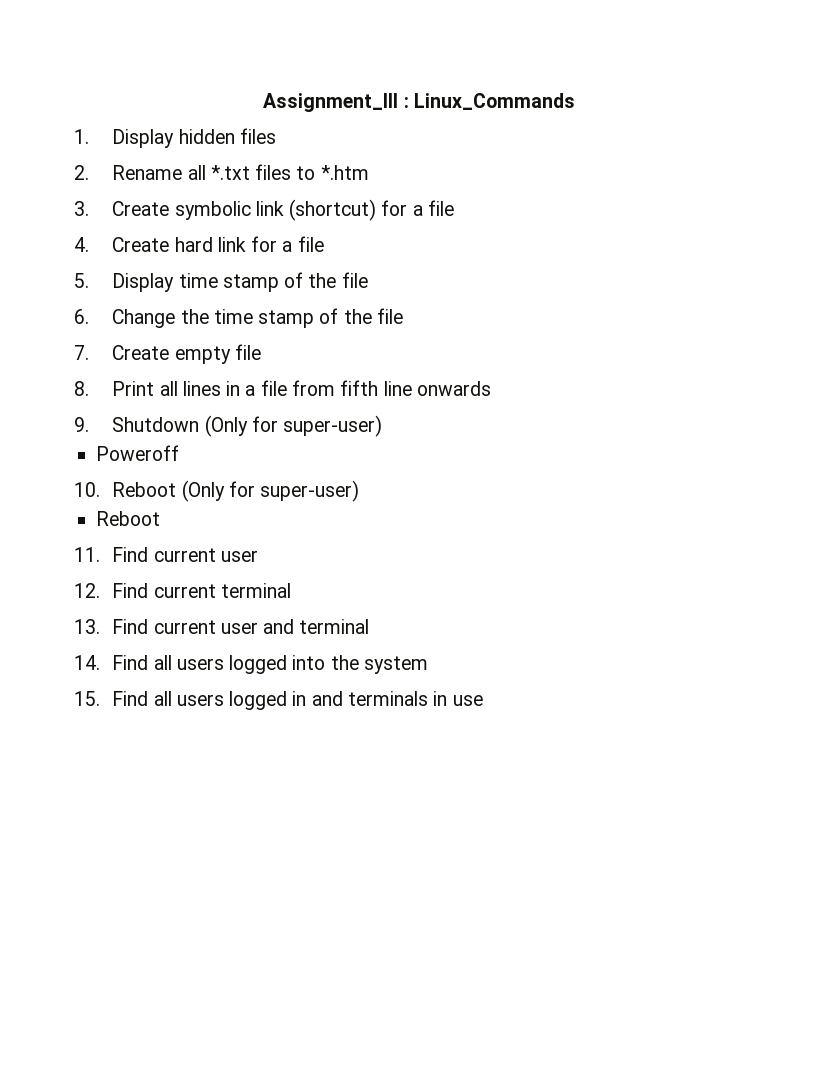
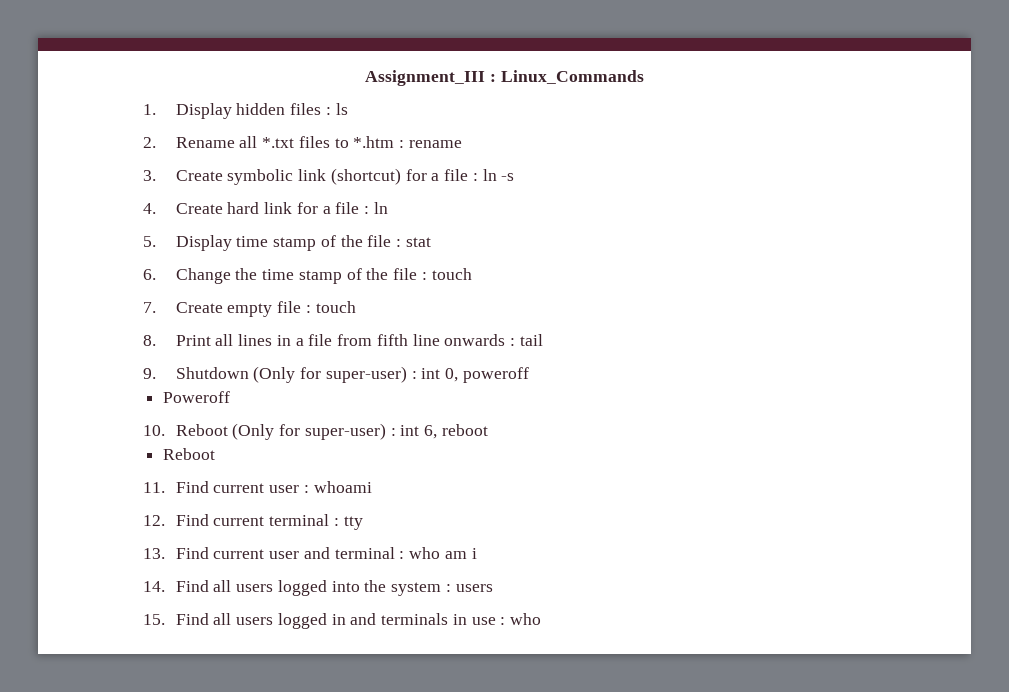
- 1. Display hidden files
+ 1. Display hidden files : ls
- 2. Rename all *.txt files to *.htm
+ 2. Rename all *.txt files to *.htm : rename
- 3. Create symbolic link (shortcut) for a file
+ 3. Create symbolic link (shortcut) for a file : ln -s
- 4. Create hard link for a file
+ 4. Create hard link for a file : ln
- 5. Display time stamp of the file
+ 5. Display time stamp of the file : stat
- 6. Change the time stamp of the file
+ 6. Change the time stamp of the file : touch
- 7. Create empty file
+ 7. Create empty file : touch
- 8. Print all lines in a file from fifth line onwards
+ 8. Print all lines in a file from fifth line onwards : tail
- 9. Shutdown (Only for super-user)
+ 9. Shutdown (Only for super-user) : int 0, poweroff
- 10. Reboot (Only for super-user)
+ 10. Reboot (Only for super-user) : int 6, reboot
- 11. Find current user
+ 11. Find current user : whoami
- 12. Find current terminal
+ 12. Find current terminal : tty
- 13. Find current user and terminal
+ 13. Find current user and terminal : who am i
- 14. Find all users logged into the system
+ 14. Find all users logged into the system : users
- 15. Find all users logged in and terminals in use
+ 15. Find all users logged in and terminals in use : who

